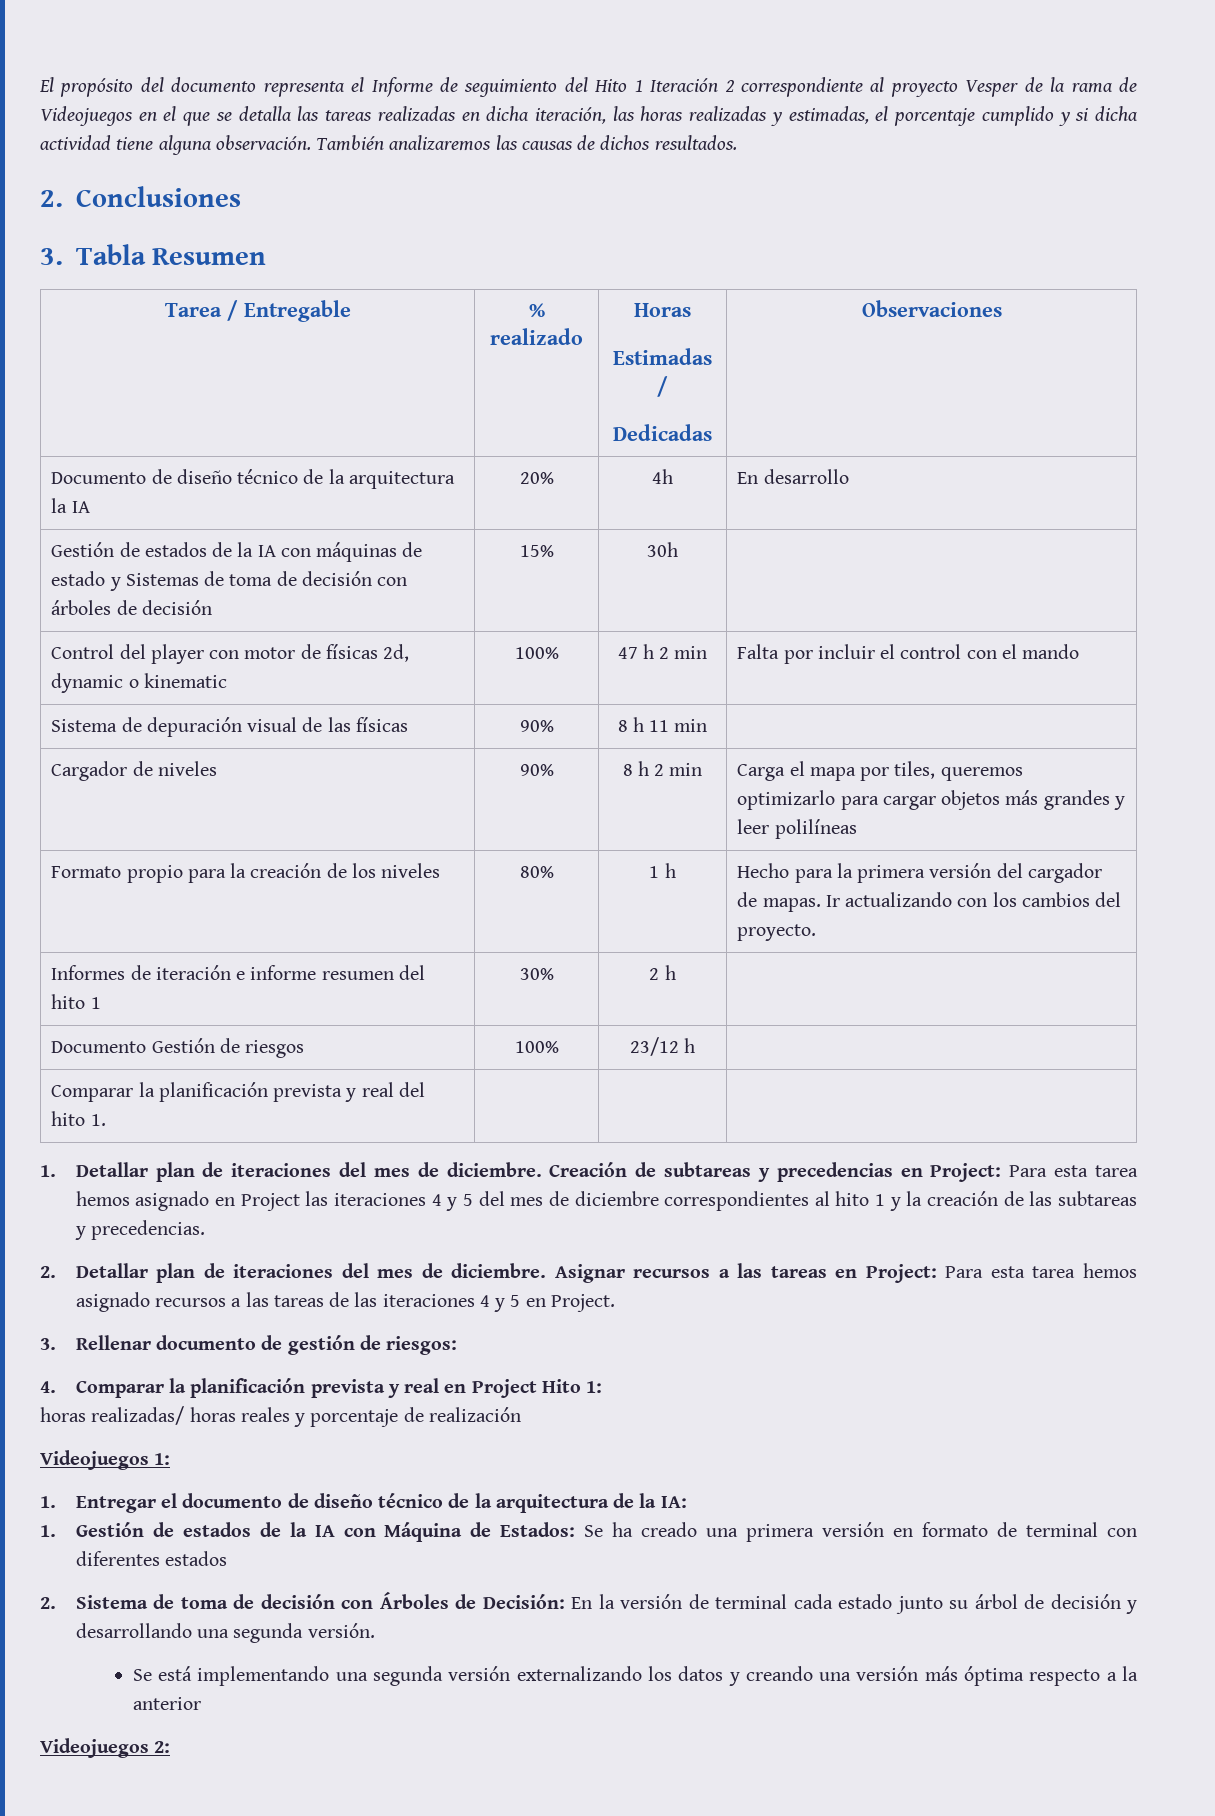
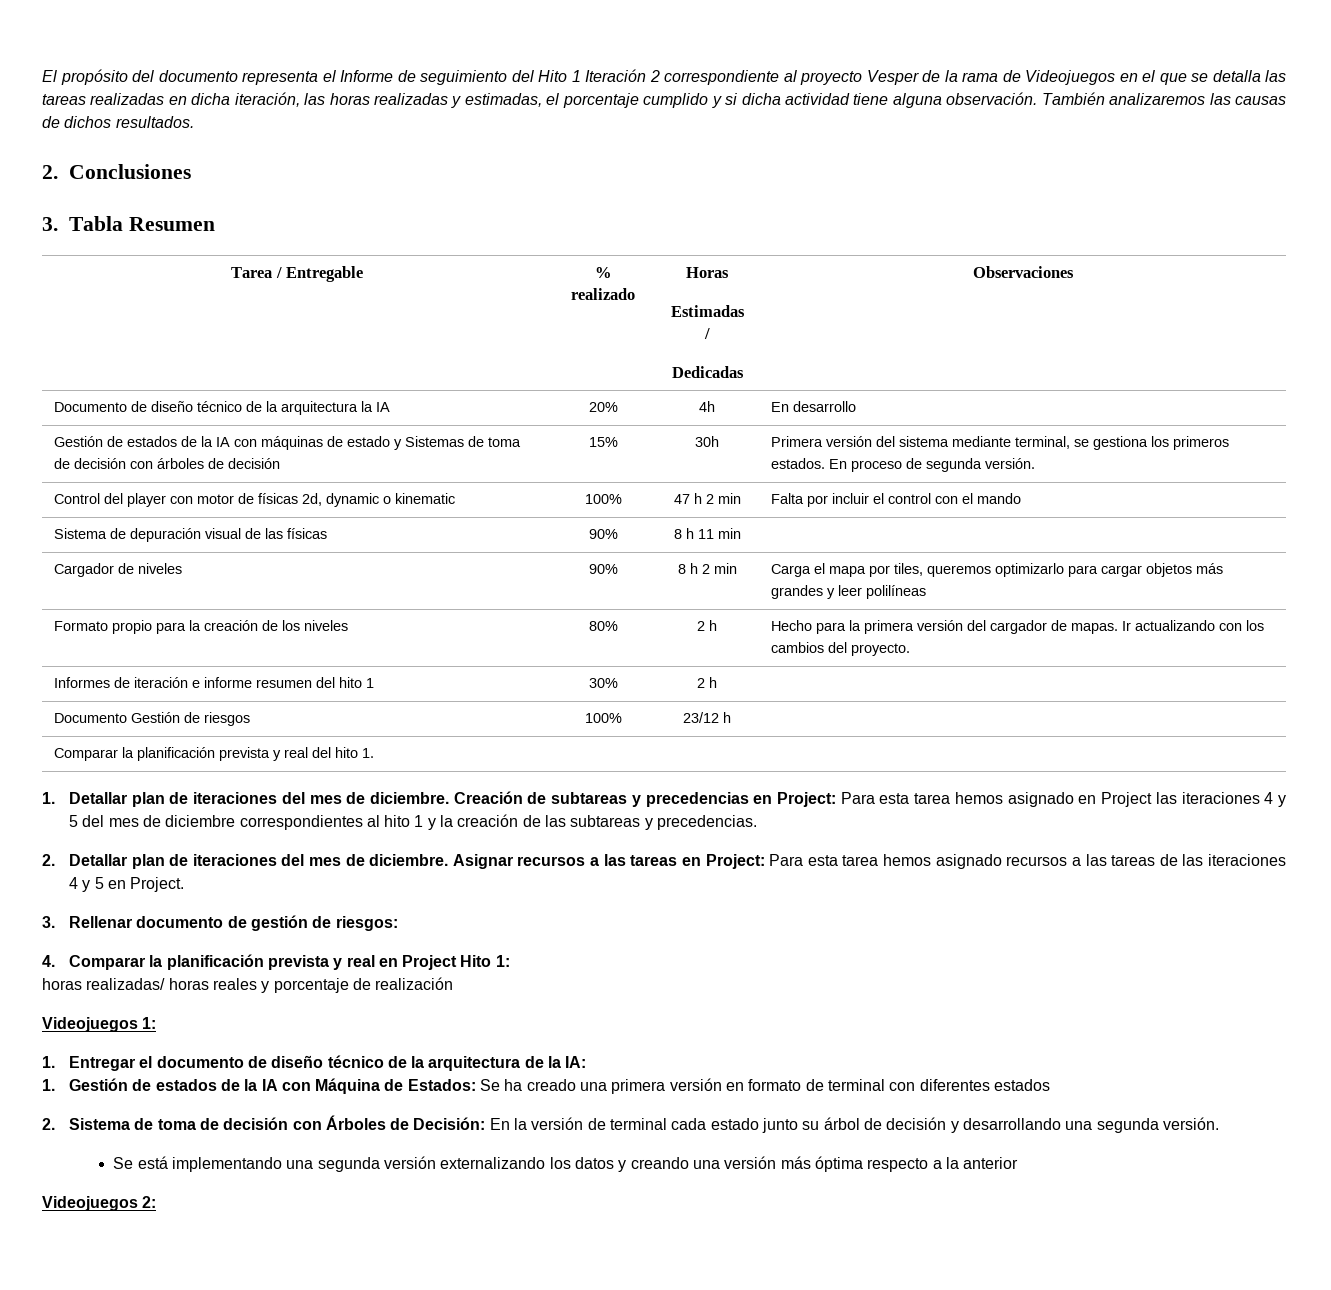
- Gestión de estados de la IA con máquinas de estado y Sistemas de toma de decisión con árboles de decisión | 15% | 30h |
+ Gestión de estados de la IA con máquinas de estado y Sistemas de toma de decisión con árboles de decisión | 15% | 30h | Primera versión del sistema mediante terminal, se gestiona los primeros estados. En proceso de segunda versión.
- Formato propio para la creación de los niveles | 80% | 1 h | Hecho para la primera versión del cargador de mapas. Ir actualizando con los cambios del proyecto.
+ Formato propio para la creación de los niveles | 80% | 2 h | Hecho para la primera versión del cargador de mapas. Ir actualizando con los cambios del proyecto.

